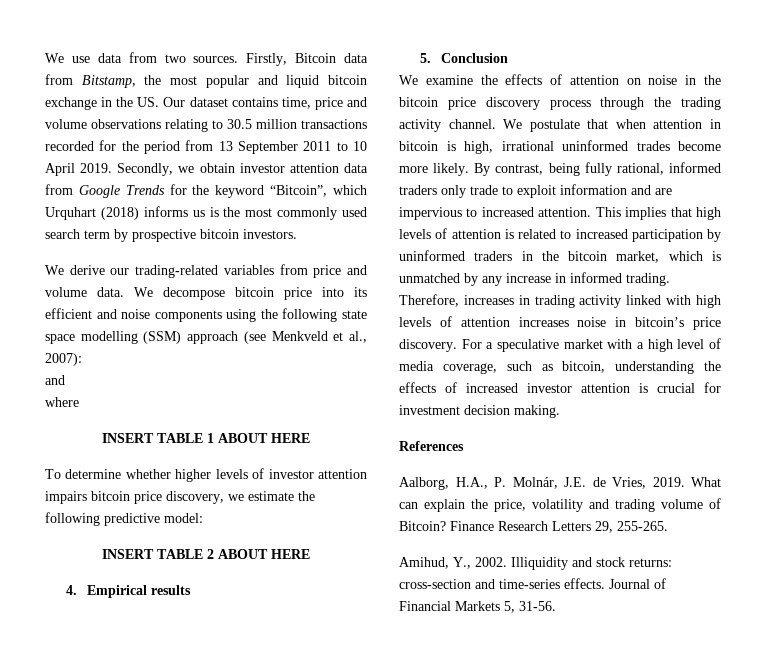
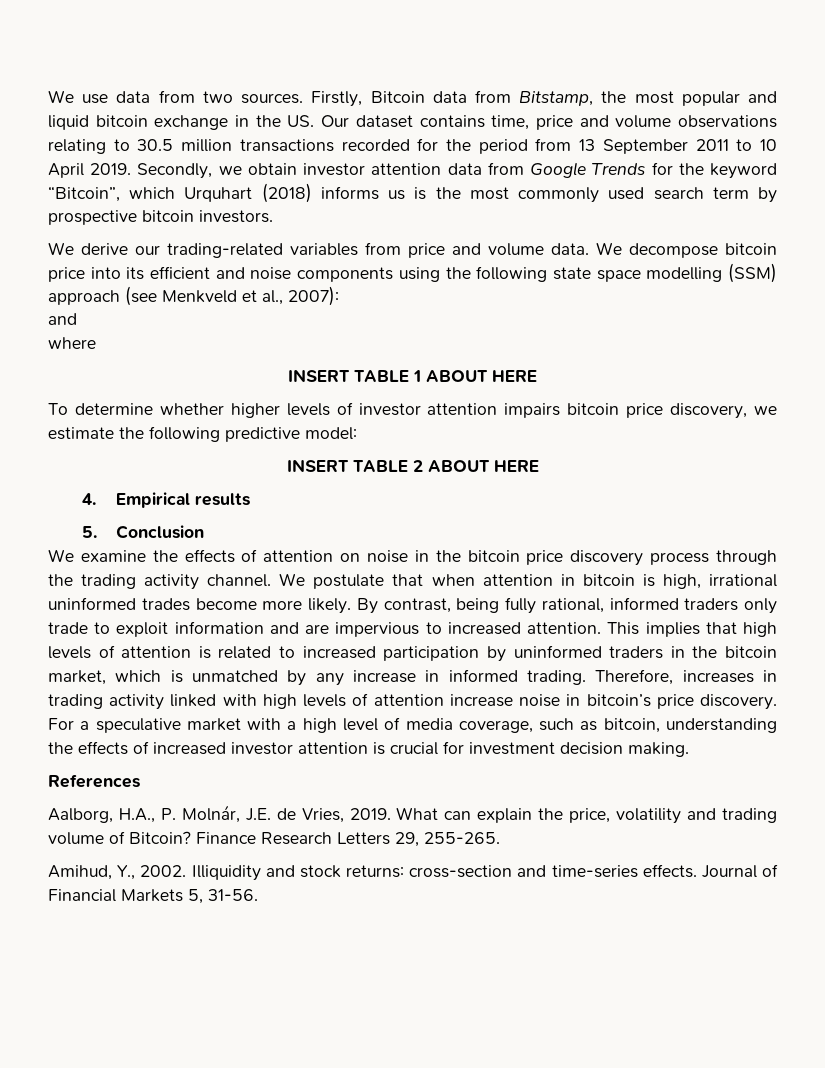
- Therefore, increases in trading activity linked with high levels of attention increases noise in bitcoin’s price discovery.
+ Therefore, increases in trading activity linked with high levels of attention increase noise in bitcoin’s price discovery.

